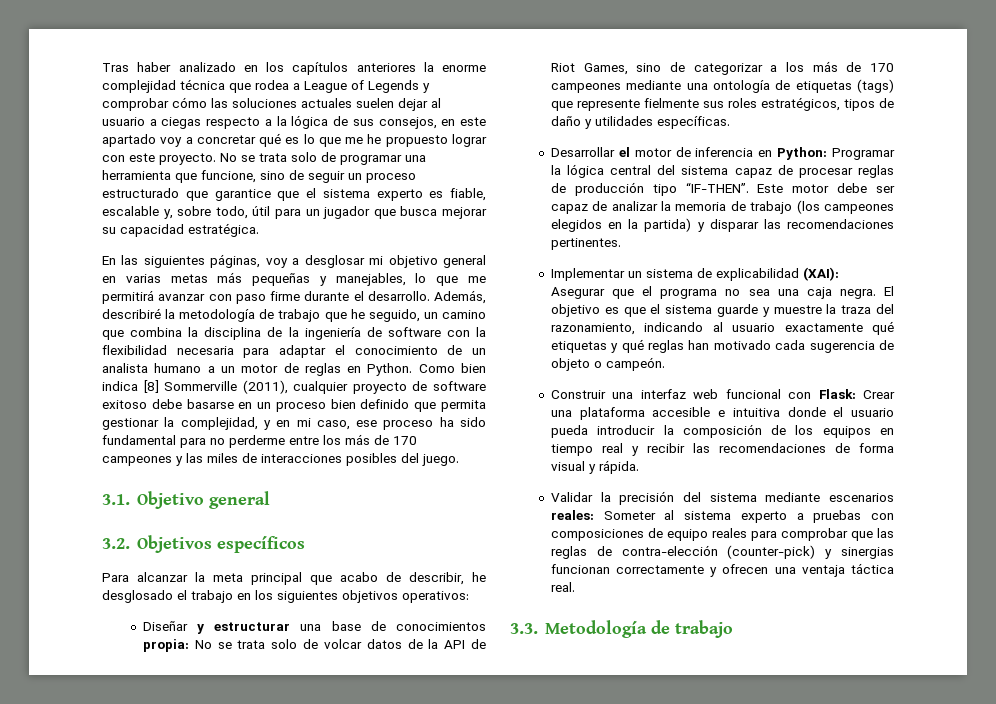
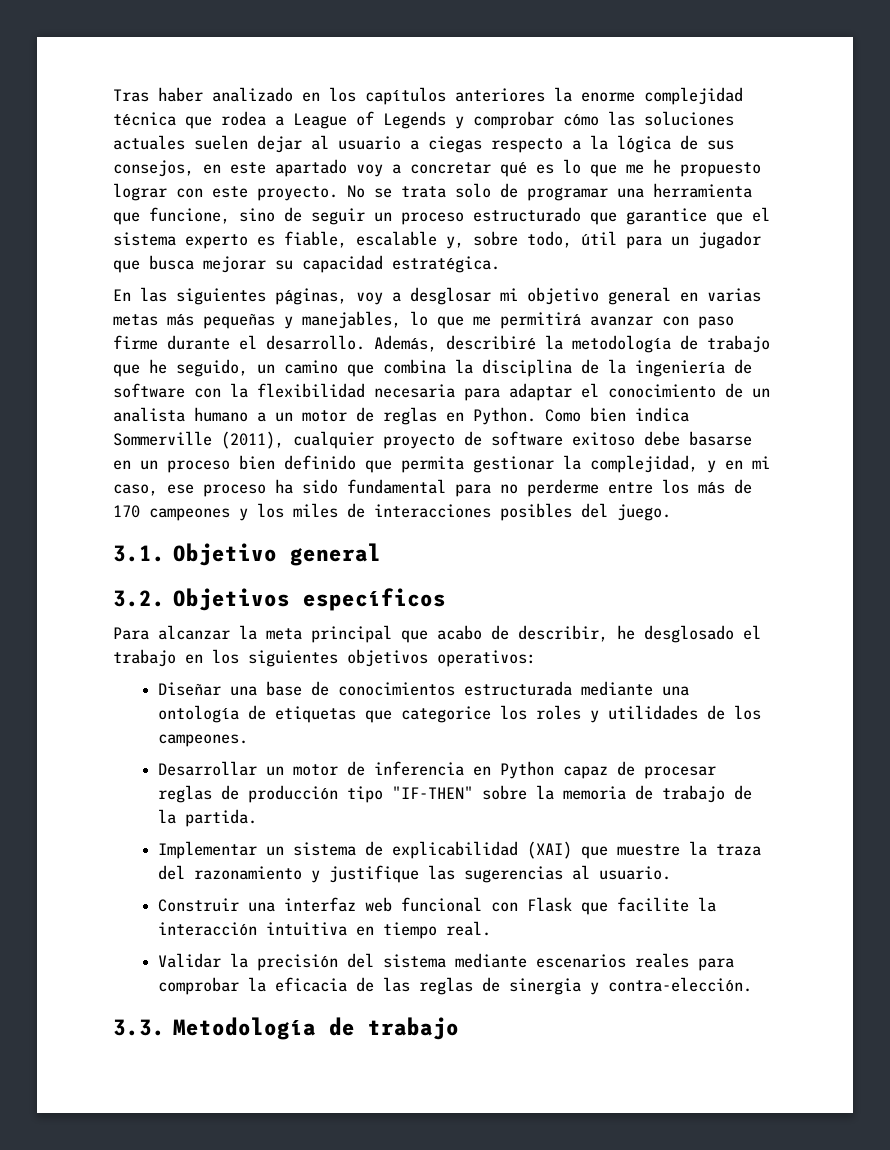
- Como bien indica [8] Sommerville (2011), cualquier proyecto de software exitoso debe basarse en un proceso bien definido que permita gestionar la complejidad, y en mi caso, ese proceso ha sido fundamental para no perderme entre los más de 170 campeones y las miles de interacciones posibles del juego.
+ Como bien indica Sommerville (2011), cualquier proyecto de software exitoso debe basarse en un proceso bien definido que permita gestionar la complejidad, y en mi caso, ese proceso ha sido fundamental para no perderme entre los más de 170 campeones y los miles de interacciones posibles del juego.
- Diseñar y estructurar una base de conocimientos propia: No se trata solo de volcar datos de la API de Riot Games, sino de categorizar a los más de 170 campeones mediante una ontología de etiquetas (tags) que represente fielmente sus roles estratégicos, tipos de daño y utilidades específicas.
+ Diseñar una base de conocimientos estructurada mediante una ontología de etiquetas que categorice los roles y utilidades de los campeones.
- Desarrollar el motor de inferencia en Python: Programar la lógica central del sistema capaz de procesar reglas de producción tipo “IF-THEN”. Este motor debe ser capaz de analizar la memoria de trabajo (los campeones elegidos en la partida) y disparar las recomendaciones pertinentes.
+ Desarrollar un motor de inferencia en Python capaz de procesar reglas de producción tipo "IF-THEN" sobre la memoria de trabajo de la partida.
- Implementar un sistema de explicabilidad (XAI): Asegurar que el programa no sea una caja negra. El objetivo es que el sistema guarde y muestre la traza del razonamiento, indicando al usuario exactamente qué etiquetas y qué reglas han motivado cada sugerencia de objeto o campeón.
+ Implementar un sistema de explicabilidad (XAI) que muestre la traza del razonamiento y justifique las sugerencias al usuario.
- Construir una interfaz web funcional con Flask: Crear una plataforma accesible e intuitiva donde el usuario pueda introducir la composición de los equipos en tiempo real y recibir las recomendaciones de forma visual y rápida.
+ Construir una interfaz web funcional con Flask que facilite la interacción intuitiva en tiempo real.
- Validar la precisión del sistema mediante escenarios reales: Someter al sistema experto a pruebas con composiciones de equipo reales para comprobar que las reglas de contra-elección (counter-pick) y sinergias funcionan correctamente y ofrecen una ventaja táctica real.
+ Validar la precisión del sistema mediante escenarios reales para comprobar la eficacia de las reglas de sinergia y contra-elección.

